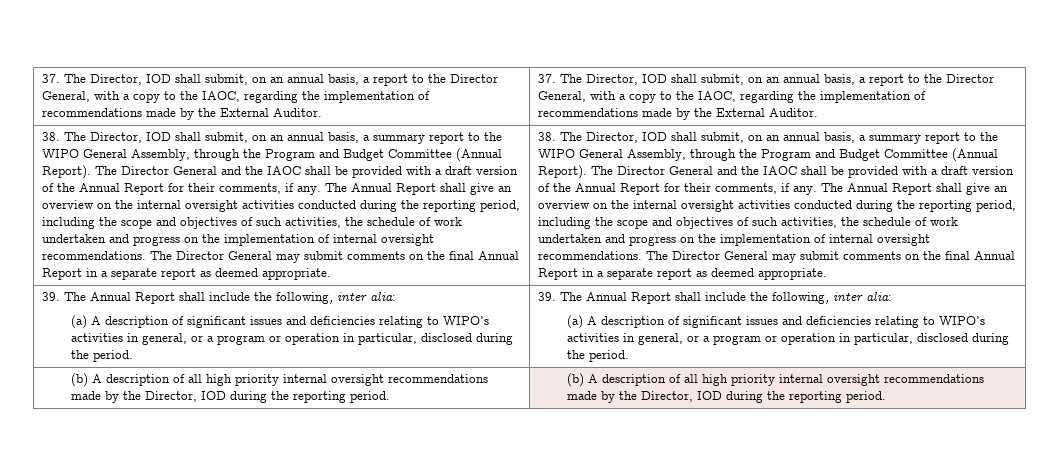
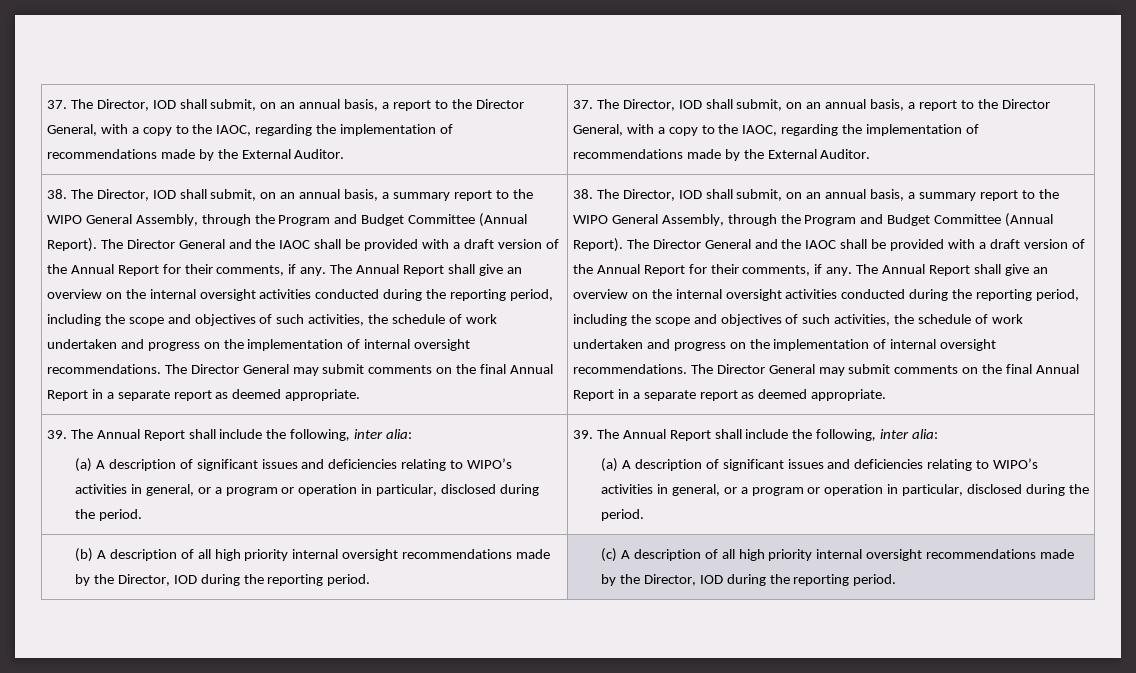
- (b) A description of all high priority internal oversight recommendations made by the Director, IOD during the reporting period. | (b) A description of all high priority internal oversight recommendations made by the Director, IOD during the reporting period.
+ (b) A description of all high priority internal oversight recommendations made by the Director, IOD during the reporting period. | (c) A description of all high priority internal oversight recommendations made by the Director, IOD during the reporting period.

